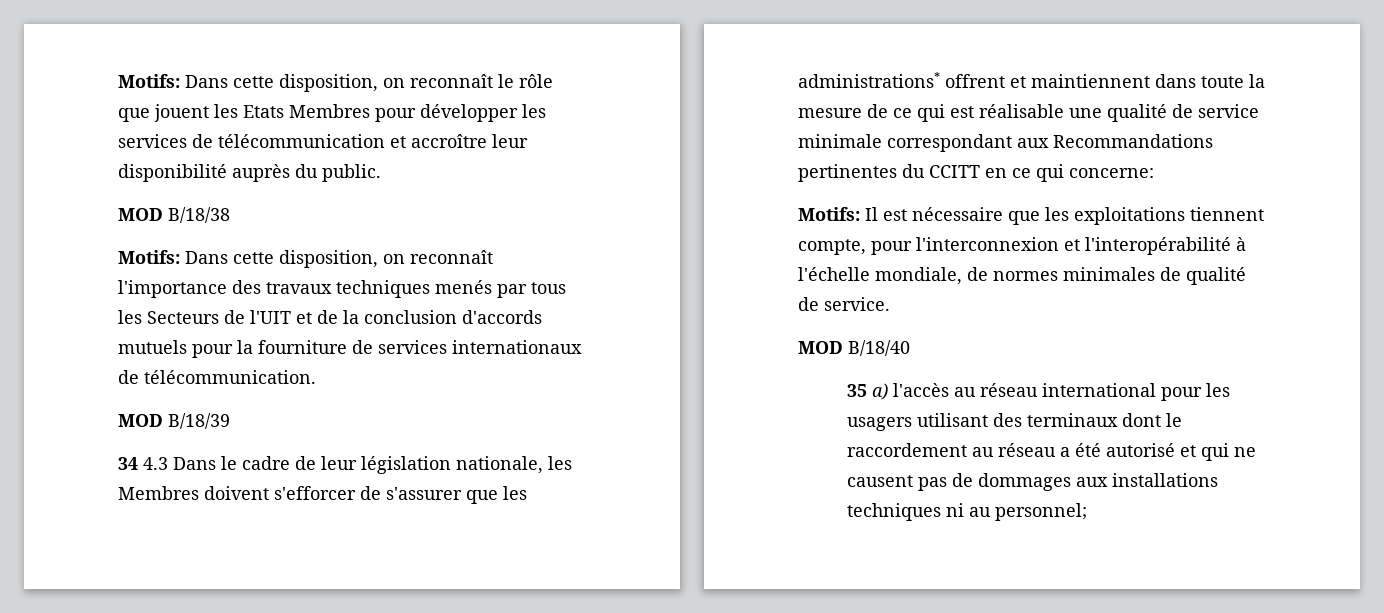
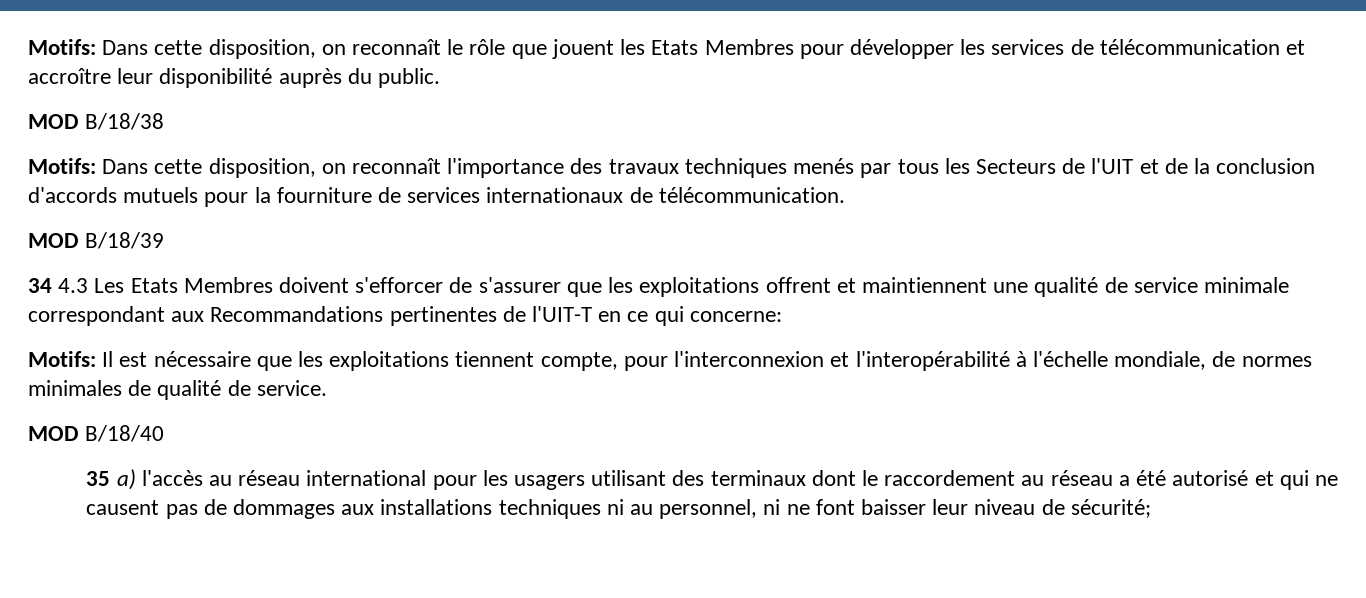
- 34 4.3 Dans le cadre de leur législation nationale, les Membres doivent s'efforcer de s'assurer que les administrations* offrent et maintiennent dans toute la mesure de ce qui est réalisable une qualité de service minimale correspondant aux Recommandations pertinentes du CCITT en ce qui concerne:
+ 34 4.3 Les Etats Membres doivent s'efforcer de s'assurer que les exploitations offrent et maintiennent une qualité de service minimale correspondant aux Recommandations pertinentes de l'UIT-T en ce qui concerne:
- 35 a) l'accès au réseau international pour les usagers utilisant des terminaux dont le raccordement au réseau a été autorisé et qui ne causent pas de dommages aux installations techniques ni au personnel;
+ 35 a) l'accès au réseau international pour les usagers utilisant des terminaux dont le raccordement au réseau a été autorisé et qui ne causent pas de dommages aux installations techniques ni au personnel, ni ne font baisser leur niveau de sécurité;

